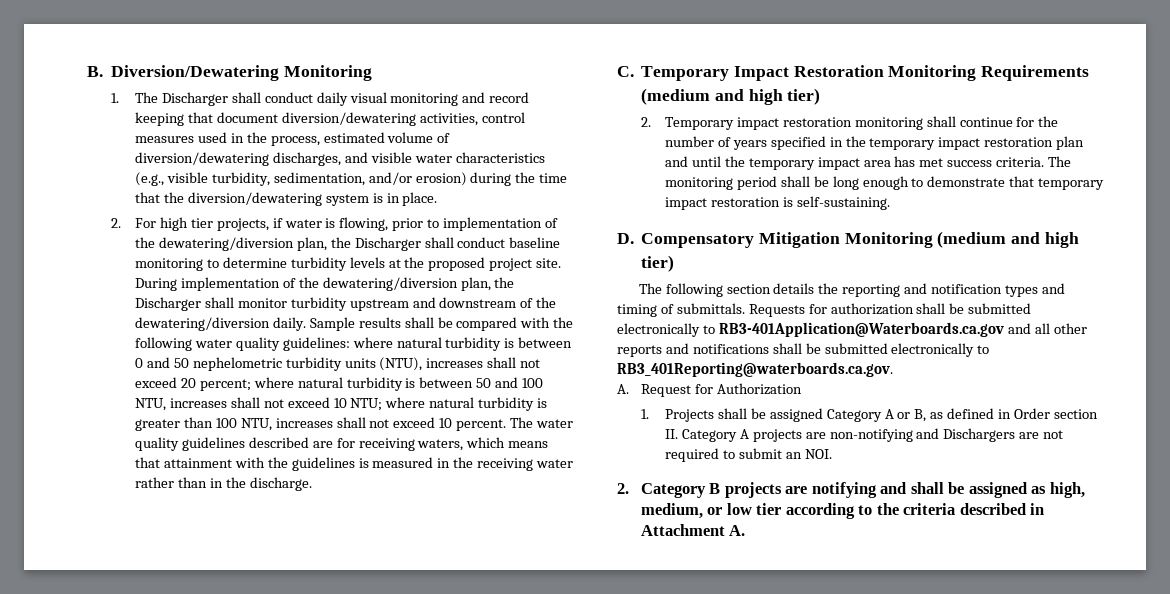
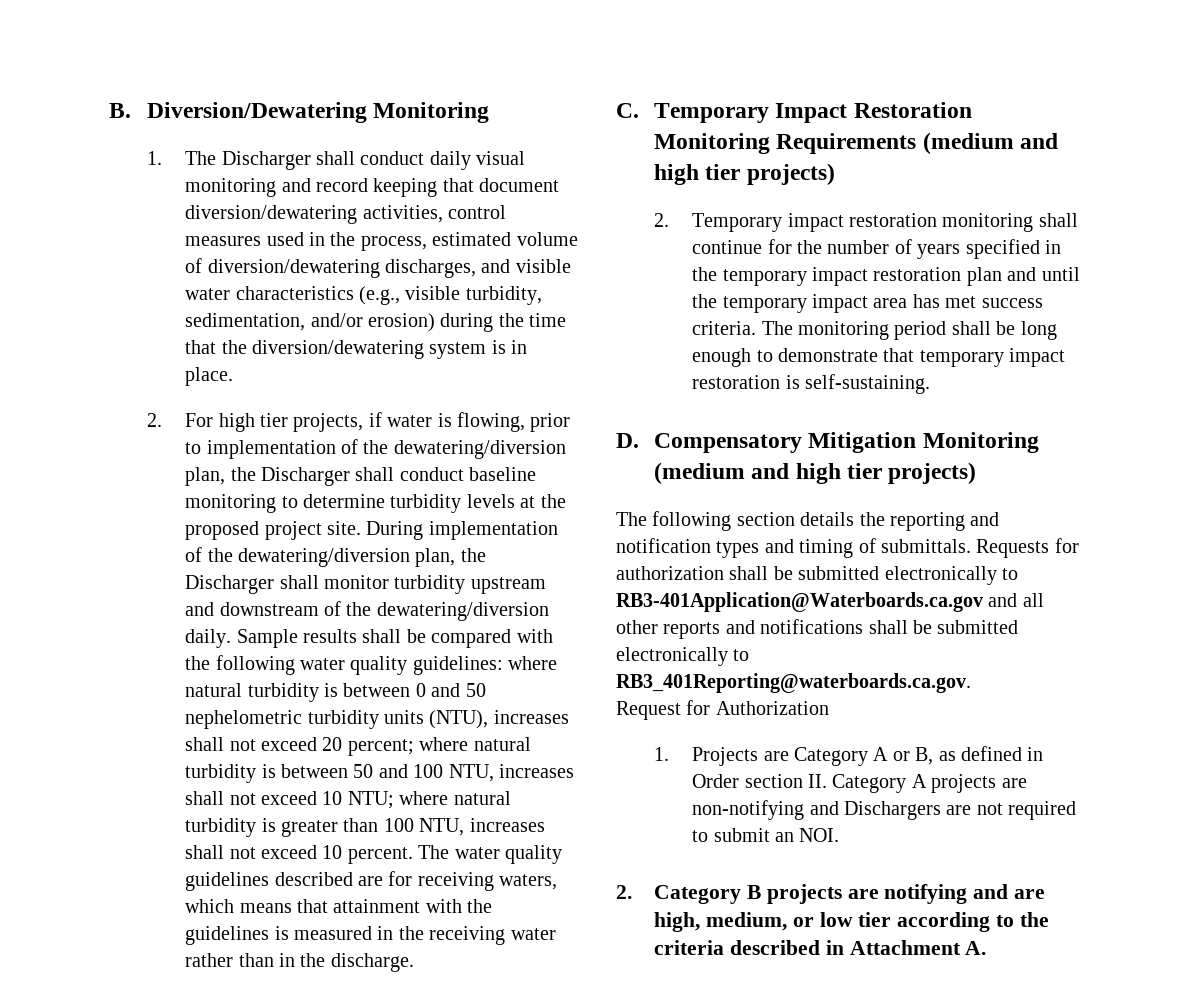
- C. Temporary Impact Restoration Monitoring Requirements (medium and high tier)
+ C. Temporary Impact Restoration Monitoring Requirements (medium and high tier projects)
- D. Compensatory Mitigation Monitoring (medium and high tier)
+ D. Compensatory Mitigation Monitoring (medium and high tier projects)
- A. Request for Authorization
+ Request for Authorization
- 1. Projects shall be assigned Category A or B, as defined in Order section II. Category A projects are non-notifying and Dischargers are not required to submit an NOI.
+ 1. Projects are Category A or B, as defined in Order section II. Category A projects are non-notifying and Dischargers are not required to submit an NOI.
- 2. Category B projects are notifying and shall be assigned as high, medium, or low tier according to the criteria described in Attachment A.
+ 2. Category B projects are notifying and are high, medium, or low tier according to the criteria described in Attachment A.

